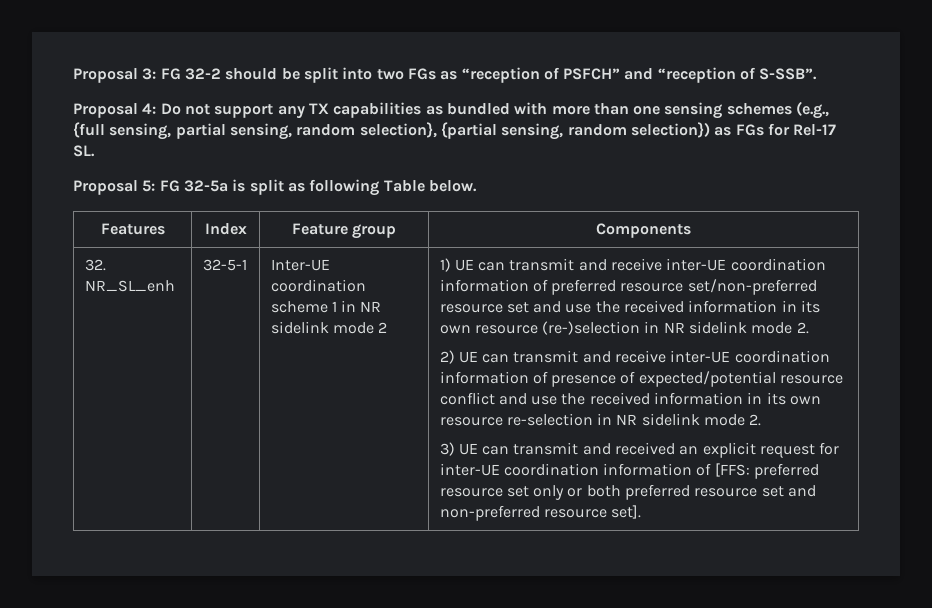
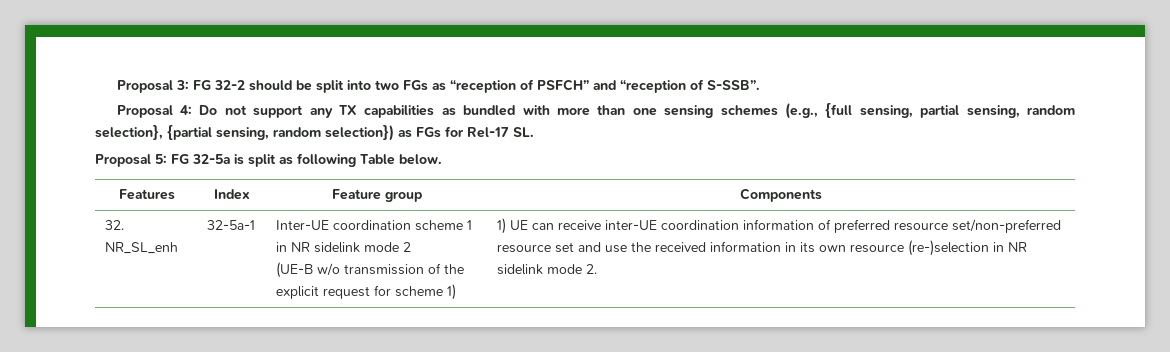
- 32-5-1
+ 32-5a-1
+ (UE-B w/o transmission of the explicit request for scheme 1)
- 1) UE can transmit and receive inter-UE coordination information of preferred resource set/non-preferred resource set and use the received information in its own resource (re-)selection in NR sidelink mode 2.
+ 1) UE can receive inter-UE coordination information of preferred resource set/non-preferred resource set and use the received information in its own resource (re-)selection in NR sidelink mode 2.
- 2) UE can transmit and receive inter-UE coordination information of presence of expected/potential resource conflict and use the received information in its own resource re-selection in NR sidelink mode 2.
- 3) UE can transmit and received an explicit request for inter-UE coordination information of [FFS: preferred resource set only or both preferred resource set and non-preferred resource set].

